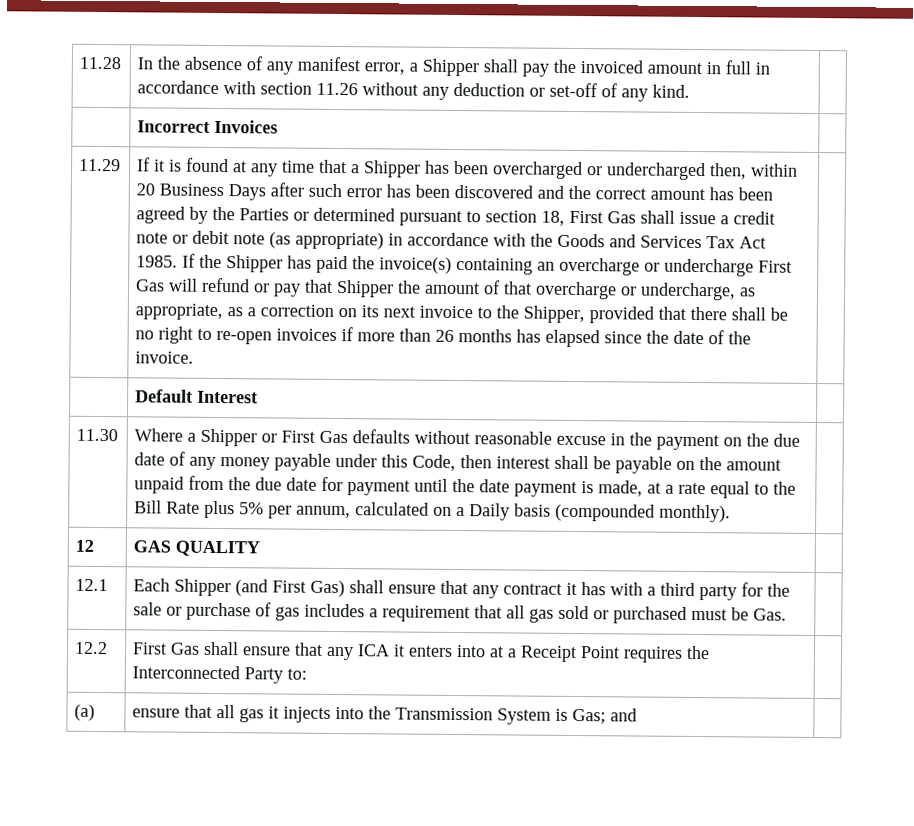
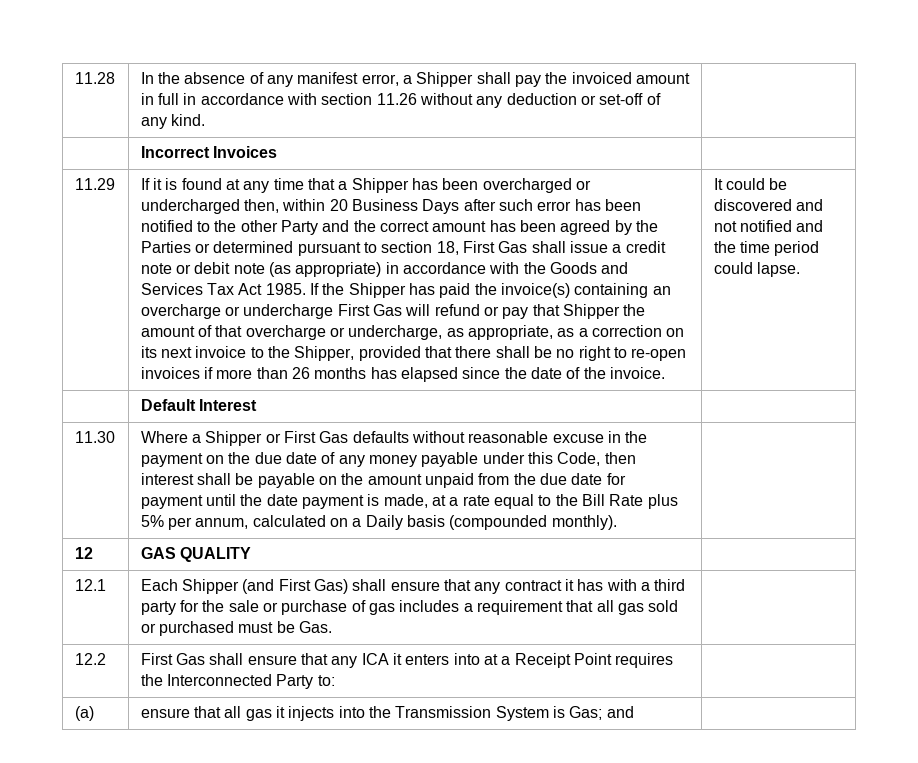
- If it is found at any time that a Shipper has been overcharged or undercharged then, within 20 Business Days after such error has been discovered and the correct amount has been agreed by the Parties or determined pursuant to section 18, First Gas shall issue a credit note or debit note (as appropriate) in accordance with the Goods and Services Tax Act 1985.
+ If it is found at any time that a Shipper has been overcharged or undercharged then, within 20 Business Days after such error has been notified to the other Party and the correct amount has been agreed by the Parties or determined pursuant to section 18, First Gas shall issue a credit note or debit note (as appropriate) in accordance with the Goods and Services Tax Act 1985.
+ It could be discovered and not notified and the time period could lapse.

